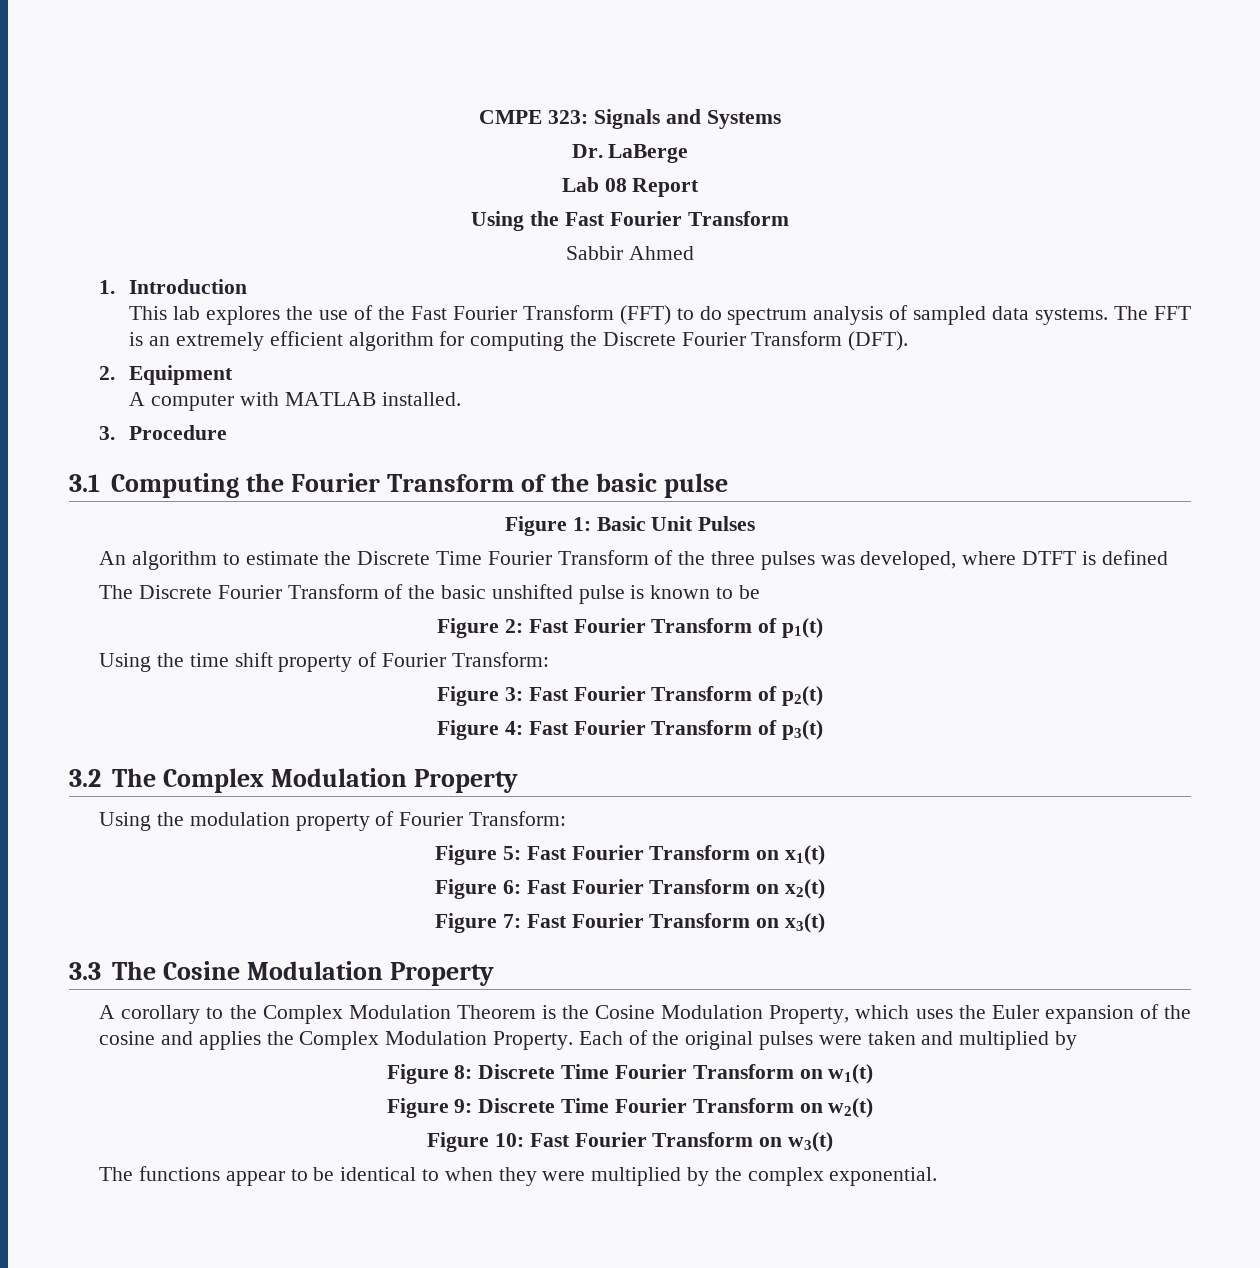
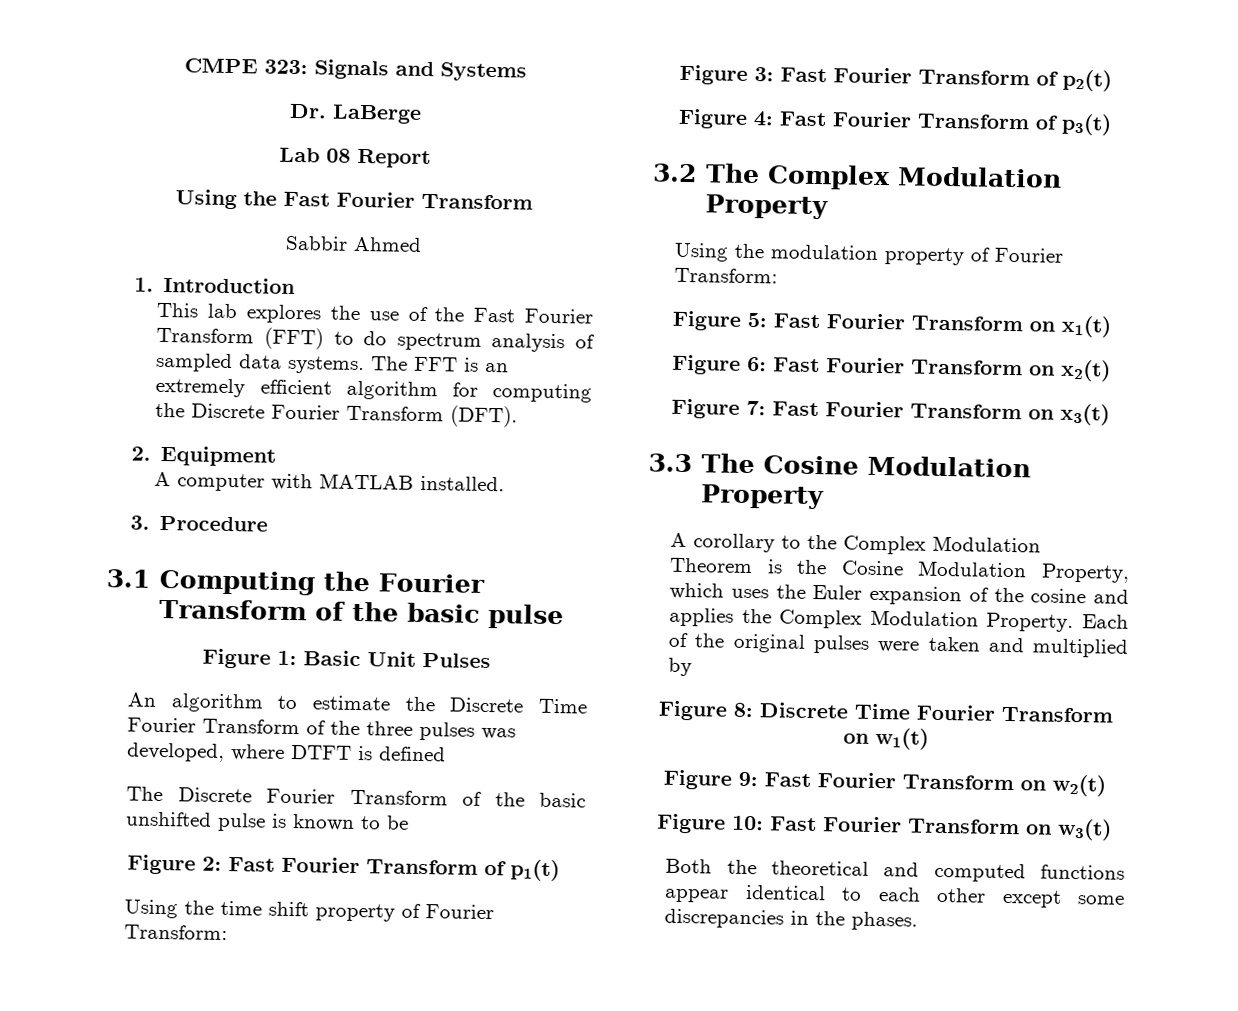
- Figure 9: Discrete Time Fourier Transform on w2(t)
+ Figure 9: Fast Fourier Transform on w2(t)
- The functions appear to be identical to when they were multiplied by the complex exponential.
+ Both the theoretical and computed functions appear identical to each other except some discrepancies in the phases.

